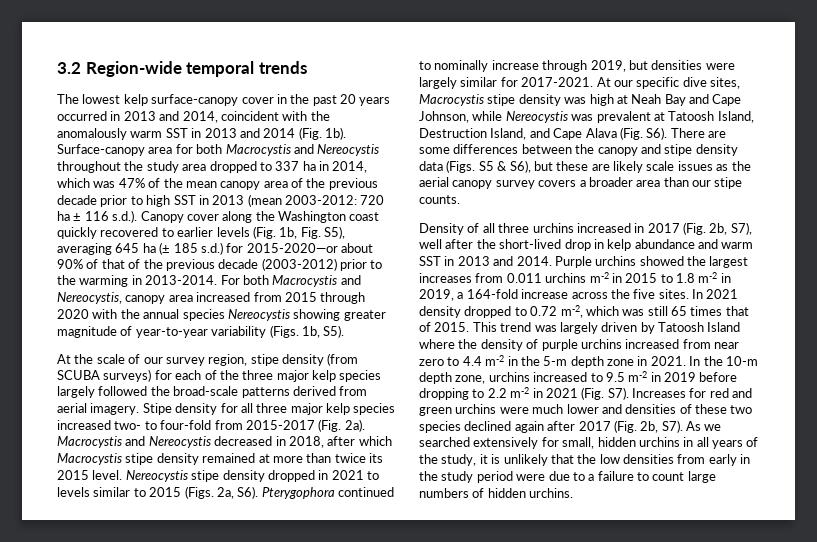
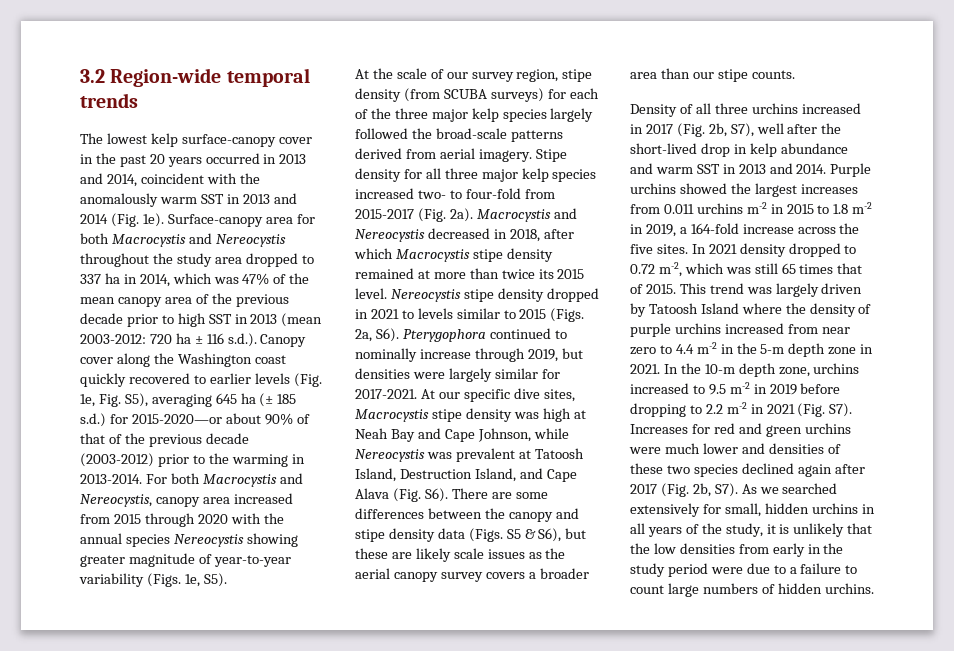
- The lowest kelp surface-canopy cover in the past 20 years occurred in 2013 and 2014, coincident with the anomalously warm SST in 2013 and 2014 (Fig. 1b).
+ The lowest kelp surface-canopy cover in the past 20 years occurred in 2013 and 2014, coincident with the anomalously warm SST in 2013 and 2014 (Fig. 1e).
- 720 ha ± 116 s.d.). Canopy cover along the Washington coast quickly recovered to earlier levels (Fig. 1b, Fig. S5), averaging 645 ha (± 185 s.d.) for 2015-2020—or about 90% of that of the previous decade (2003-2012) prior to the warming in 2013-2014.
+ 720 ha ± 116 s.d.). Canopy cover along the Washington coast quickly recovered to earlier levels (Fig. 1e, Fig. S5), averaging 645 ha (± 185 s.d.) for 2015-2020—or about 90% of that of the previous decade (2003-2012) prior to the warming in 2013-2014.
- For both Macrocystis and Nereocystis, canopy area increased from 2015 through 2020 with the annual species Nereocystis showing greater magnitude of year-to-year variability (Figs. 1b, S5).
+ For both Macrocystis and Nereocystis, canopy area increased from 2015 through 2020 with the annual species Nereocystis showing greater magnitude of year-to-year variability (Figs. 1e, S5).

